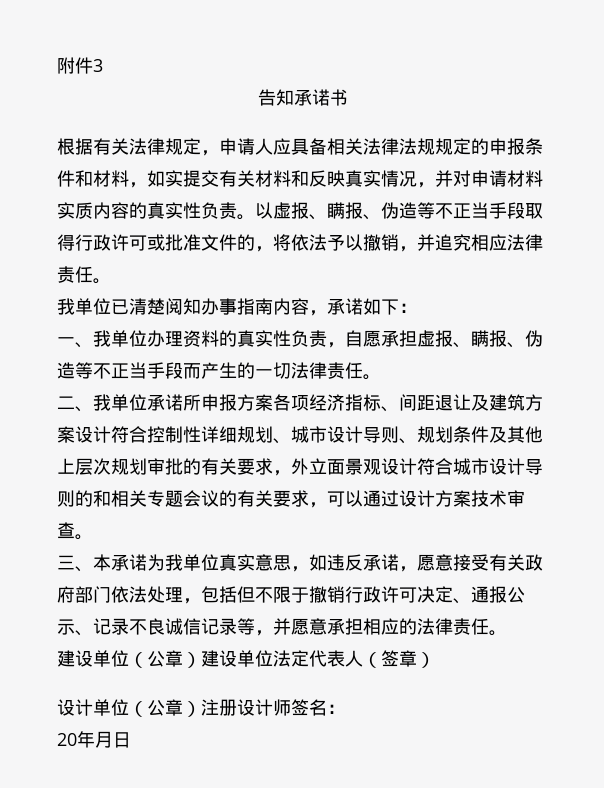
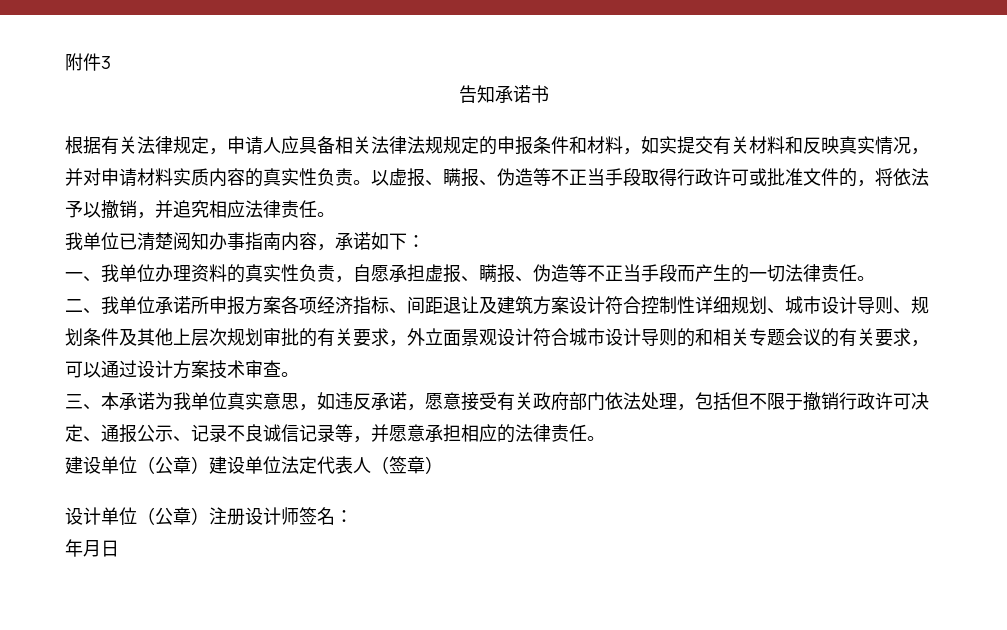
- 20年月日
+ 年月日

